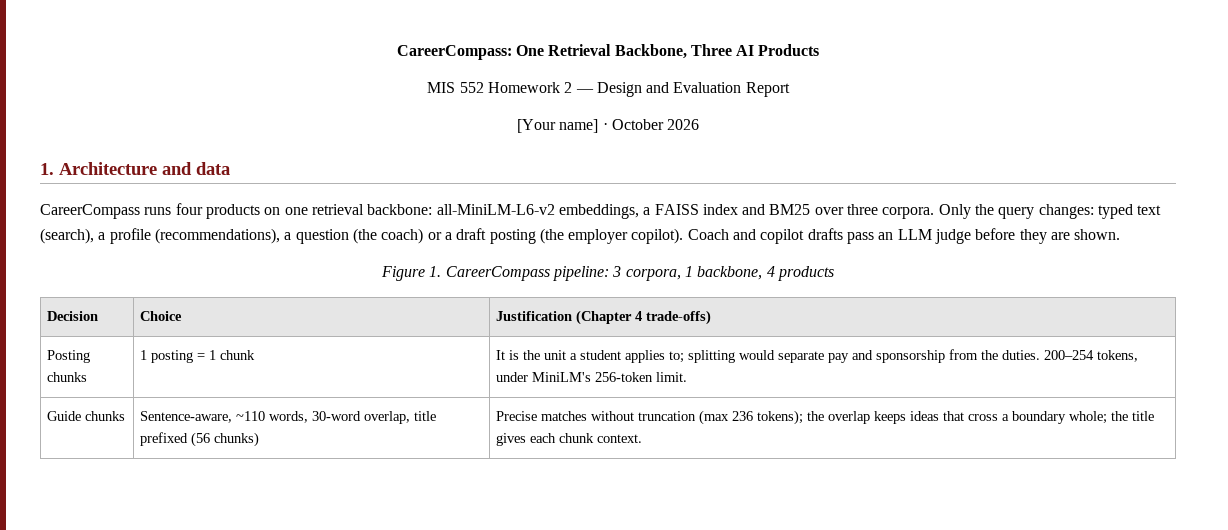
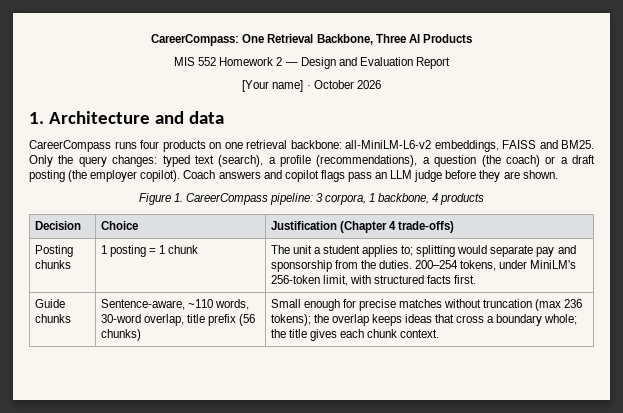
- CareerCompass runs four products on one retrieval backbone: all-MiniLM-L6-v2 embeddings, a FAISS index and BM25 over three corpora.
+ CareerCompass runs four products on one retrieval backbone: all-MiniLM-L6-v2 embeddings, FAISS and BM25.
- Coach and copilot drafts pass an LLM judge before they are shown.
+ Coach answers and copilot flags pass an LLM judge before they are shown.
- Posting chunks | 1 posting = 1 chunk | It is the unit a student applies to; splitting would separate pay and sponsorship from the duties. 200–254 tokens, under MiniLM's 256-token limit.
+ Posting chunks | 1 posting = 1 chunk | The unit a student applies to; splitting would separate pay and sponsorship from the duties. 200–254 tokens, under MiniLM's 256-token limit, with structured facts first.
- Guide chunks | Sentence-aware, ~110 words, 30-word overlap, title prefixed (56 chunks) | Precise matches without truncation (max 236 tokens); the overlap keeps ideas that cross a boundary whole; the title gives each chunk context.
+ Guide chunks | Sentence-aware, ~110 words, 30-word overlap, title prefix (56 chunks) | Small enough for precise matches without truncation (max 236 tokens); the overlap keeps ideas that cross a boundary whole; the title gives each chunk context.

